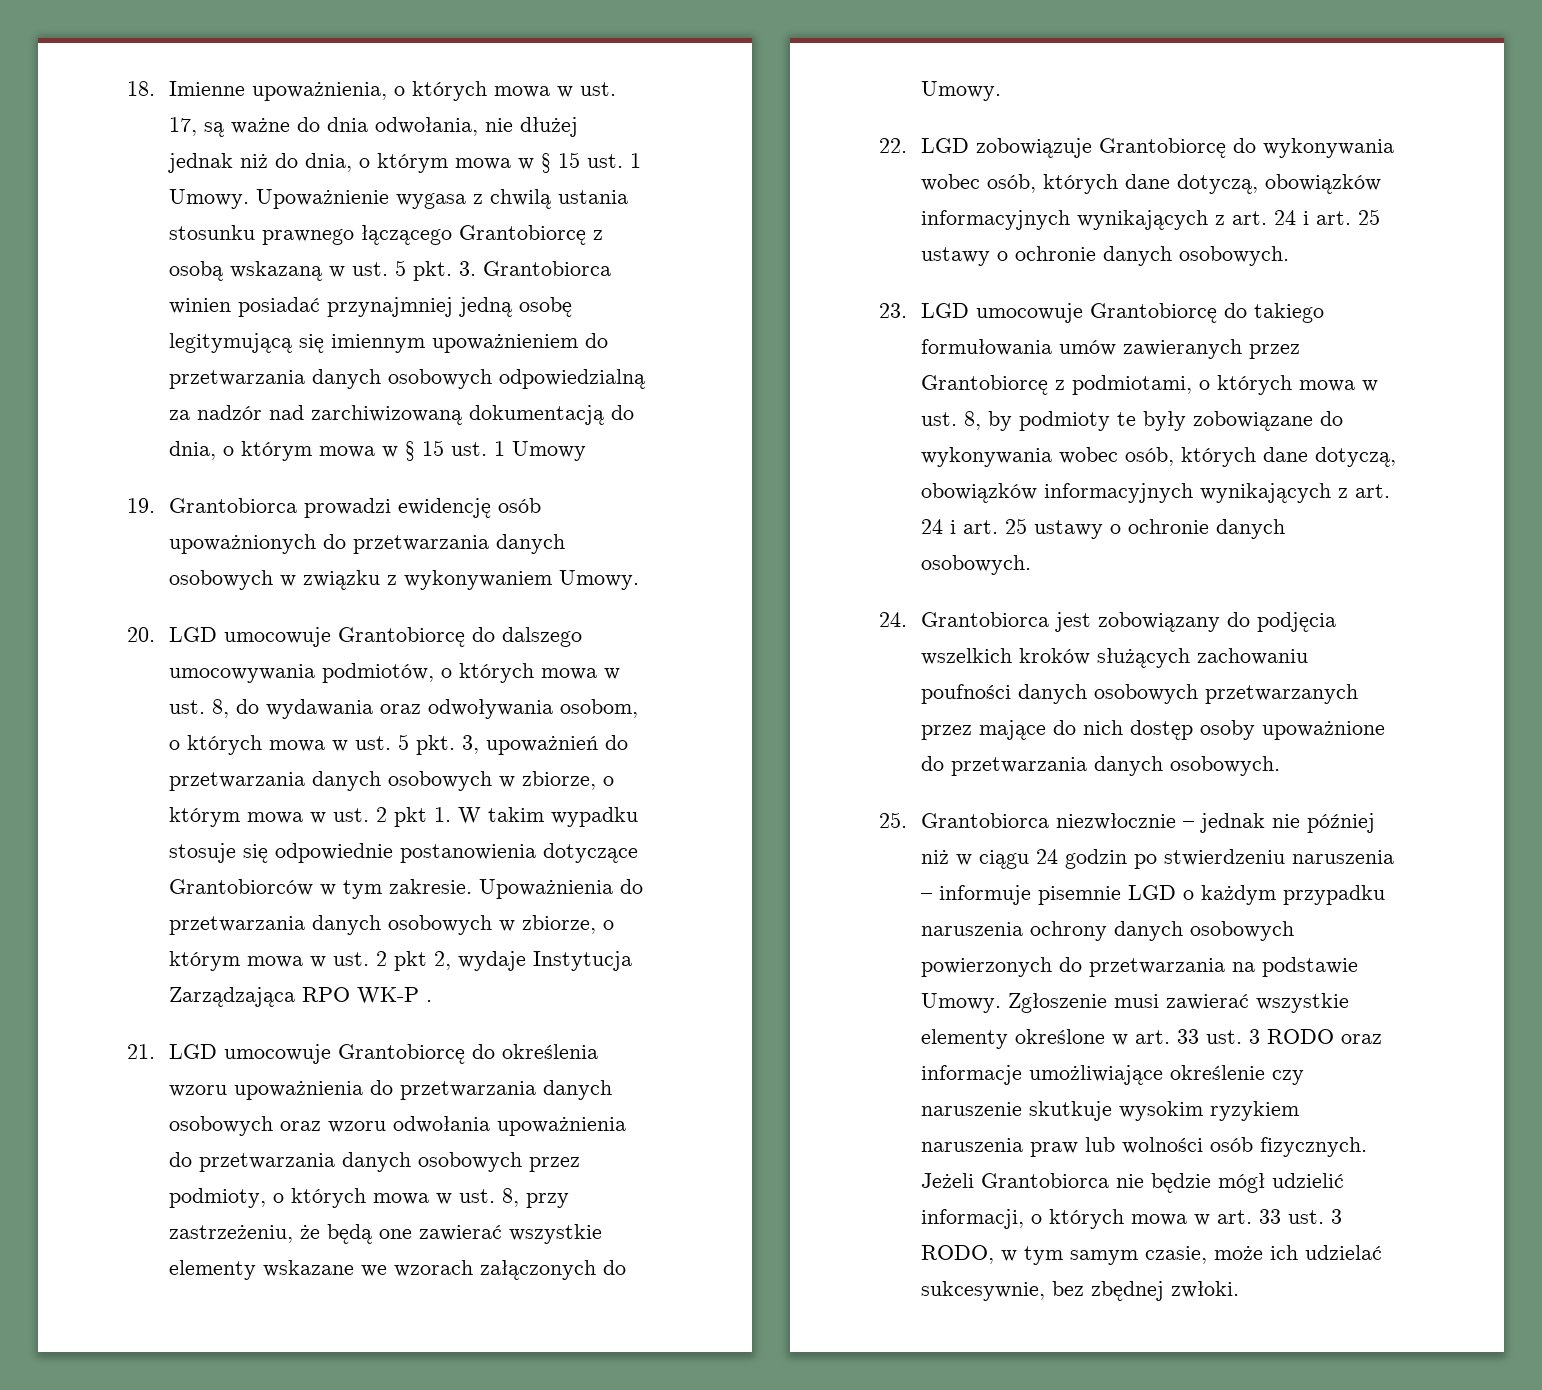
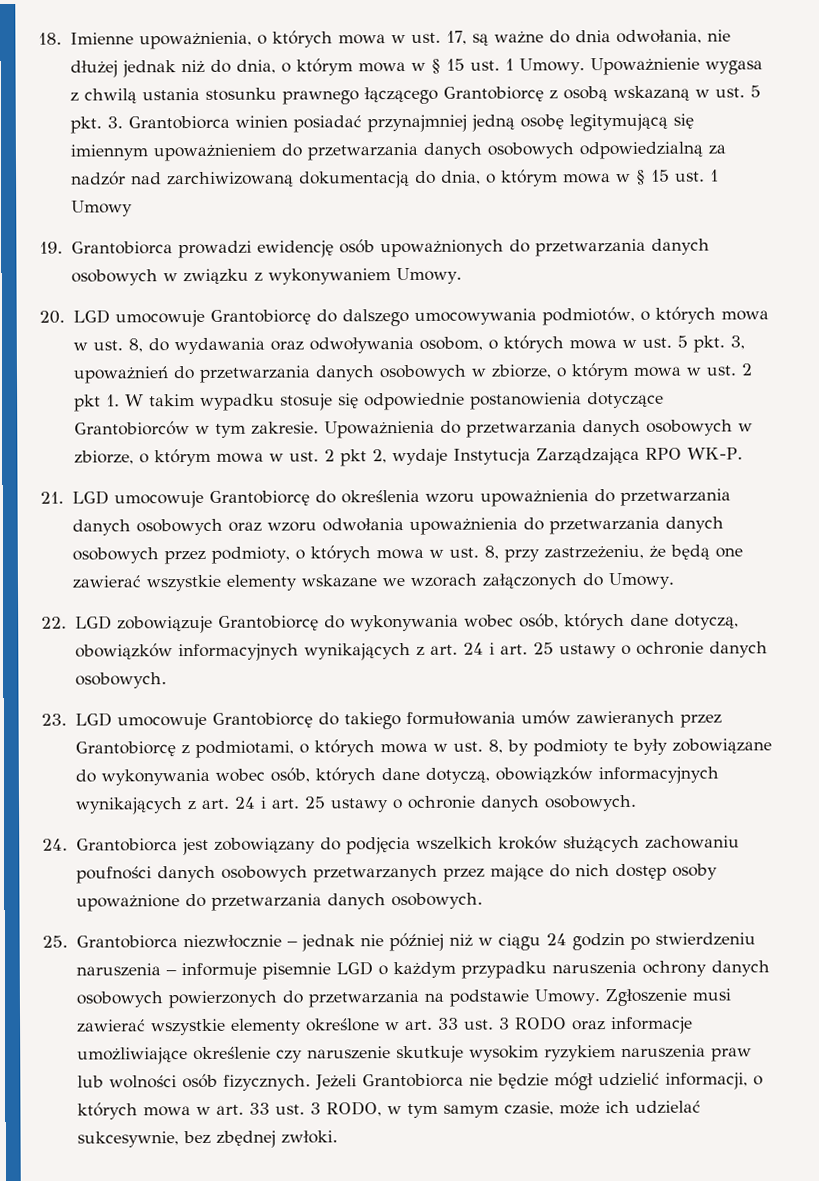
- Upoważnienia do przetwarzania danych osobowych w zbiorze, o którym mowa w ust. 2 pkt 2, wydaje Instytucja Zarządzająca RPO WK-P .
+ Upoważnienia do przetwarzania danych osobowych w zbiorze, o którym mowa w ust. 2 pkt 2, wydaje Instytucja Zarządzająca RPO WK-P.

